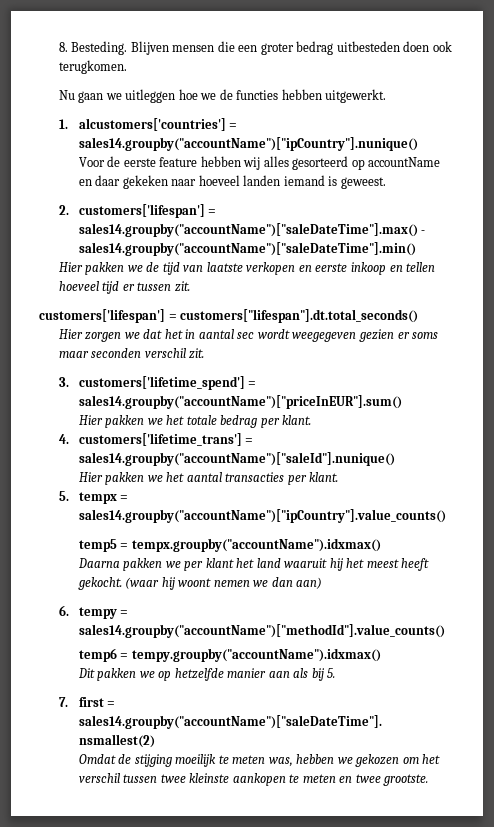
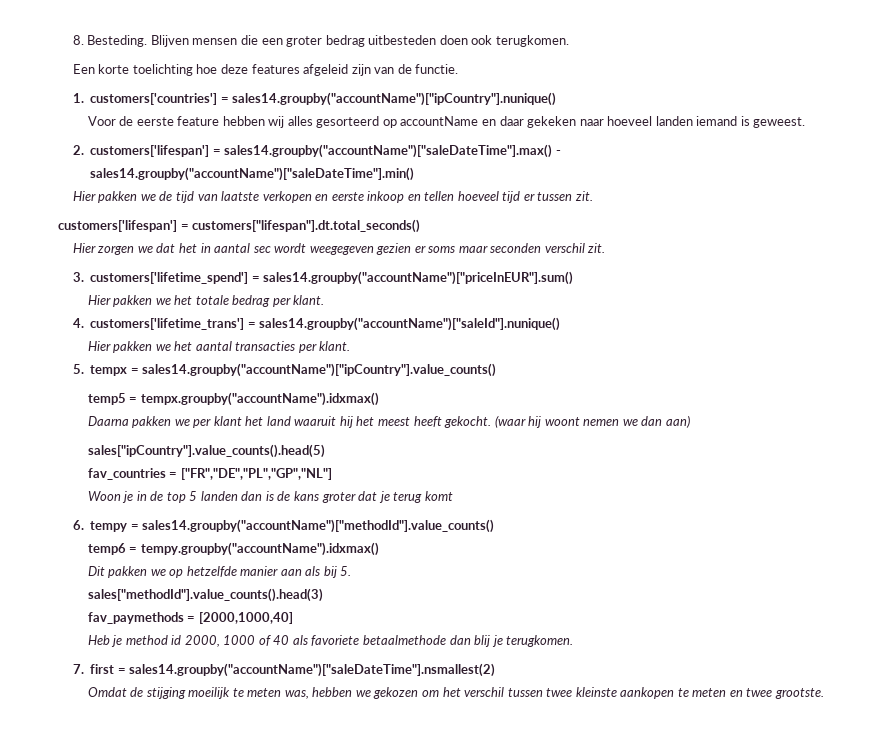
- Nu gaan we uitleggen hoe we de functies hebben uitgewerkt.
+ Een korte toelichting hoe deze features afgeleid zijn van de functie.
- 1. alcustomers['countries'] = sales14.groupby("accountName")["ipCountry"].nunique()
+ 1. customers['countries'] = sales14.groupby("accountName")["ipCountry"].nunique()
+ sales["ipCountry"].value_counts().head(5)
+ fav_countries = ["FR","DE","PL","GP","NL"]
+ Woon je in de top 5 landen dan is de kans groter dat je terug komt
+ sales["methodId"].value_counts().head(3)
+ fav_paymethods = [2000,1000,40]
+ Heb je method id 2000, 1000 of 40 als favoriete betaalmethode dan blij je terugkomen.

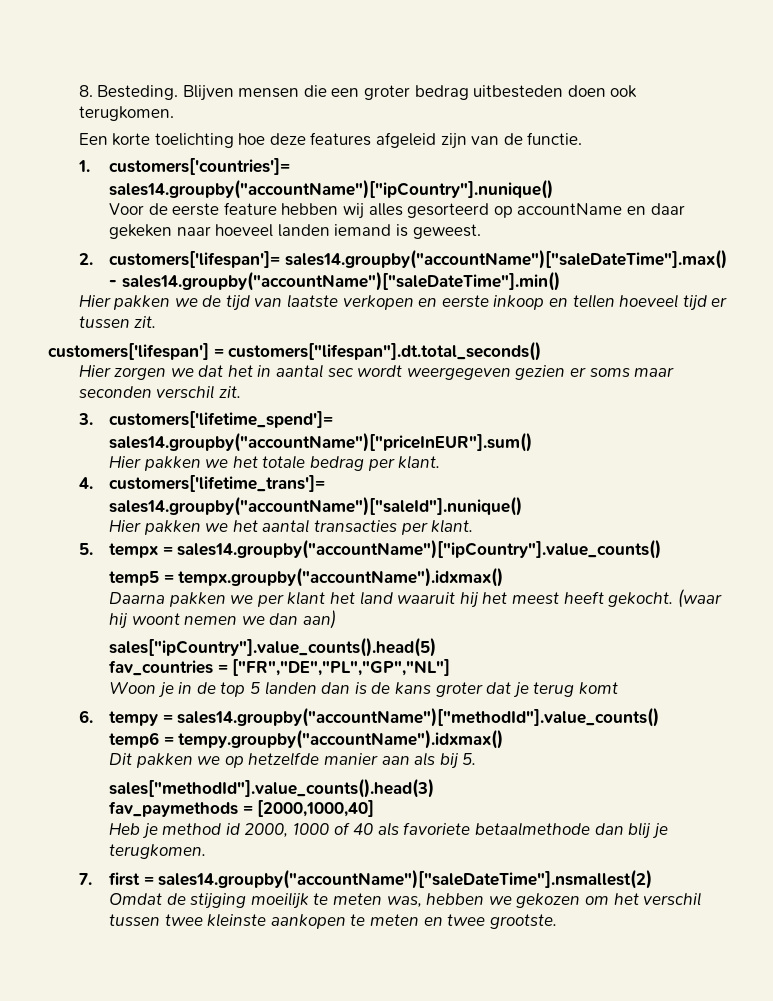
- 1. customers['countries'] = sales14.groupby("accountName")["ipCountry"].nunique()
+ 1. customers['countries']= sales14.groupby("accountName")["ipCountry"].nunique()
- 2. customers['lifespan'] = sales14.groupby("accountName")["saleDateTime"].max() - sales14.groupby("accountName")["saleDateTime"].min()
+ 2. customers['lifespan']= sales14.groupby("accountName")["saleDateTime"].max() - sales14.groupby("accountName")["saleDateTime"].min()
- Hier zorgen we dat het in aantal sec wordt weegegeven gezien er soms maar seconden verschil zit.
+ Hier zorgen we dat het in aantal sec wordt weergegeven gezien er soms maar seconden verschil zit.
- 3. customers['lifetime_spend'] = sales14.groupby("accountName")["priceInEUR"].sum()
+ 3. customers['lifetime_spend']= sales14.groupby("accountName")["priceInEUR"].sum()
- 4. customers['lifetime_trans'] = sales14.groupby("accountName")["saleId"].nunique()
+ 4. customers['lifetime_trans']= sales14.groupby("accountName")["saleId"].nunique()

